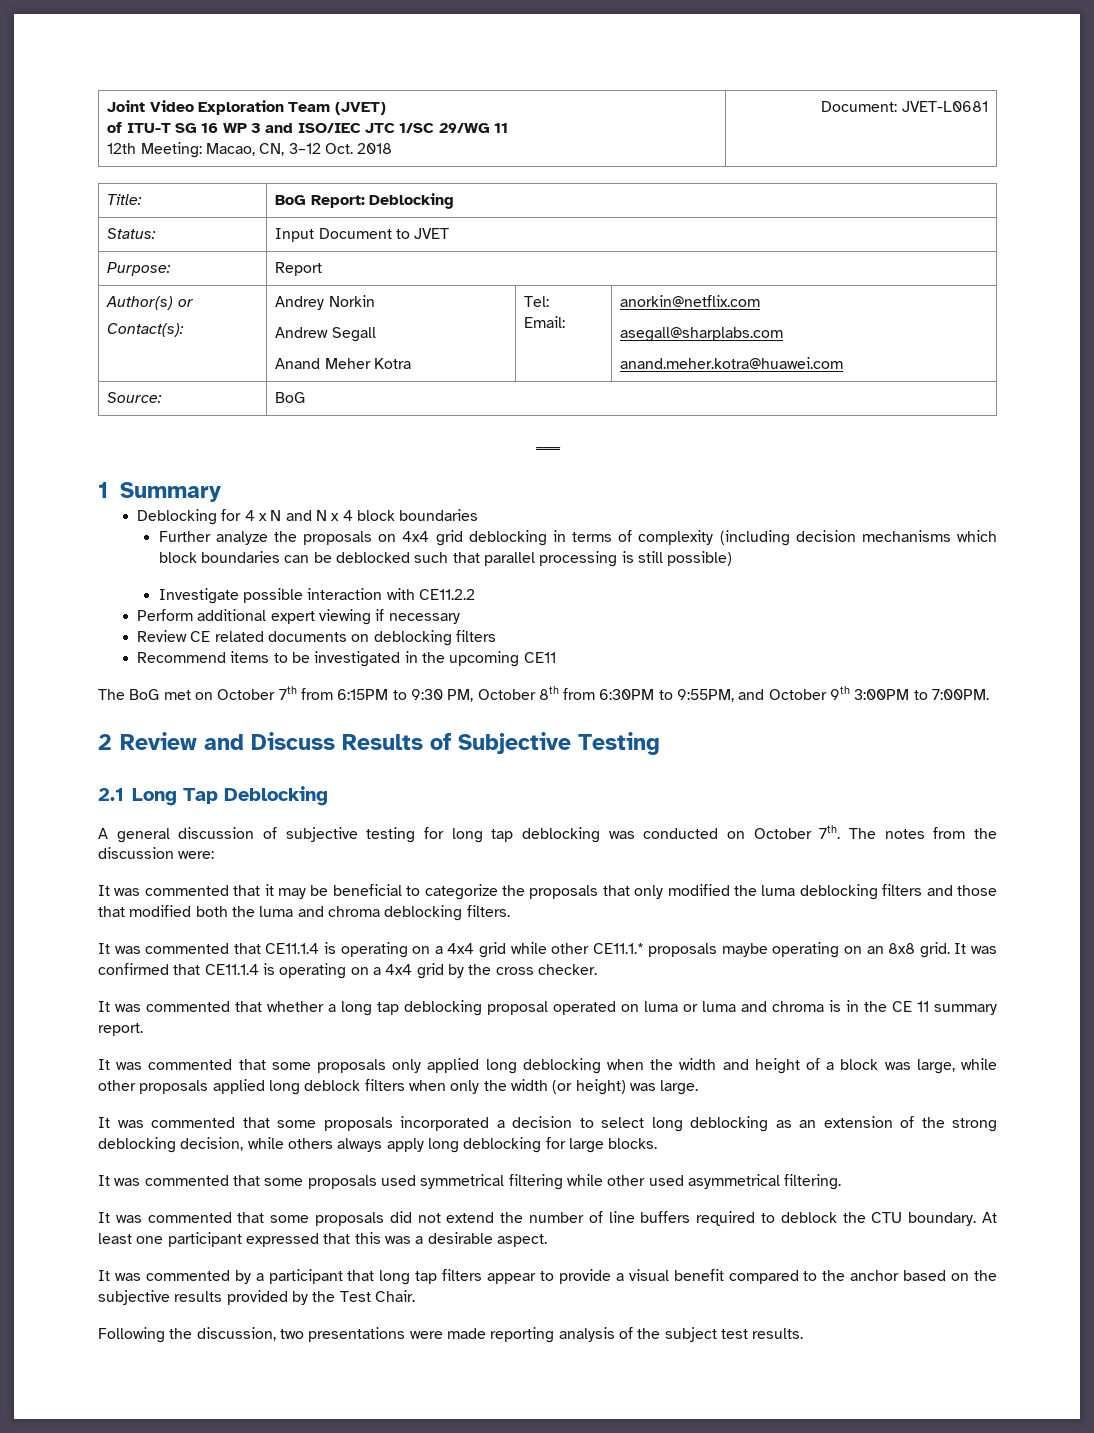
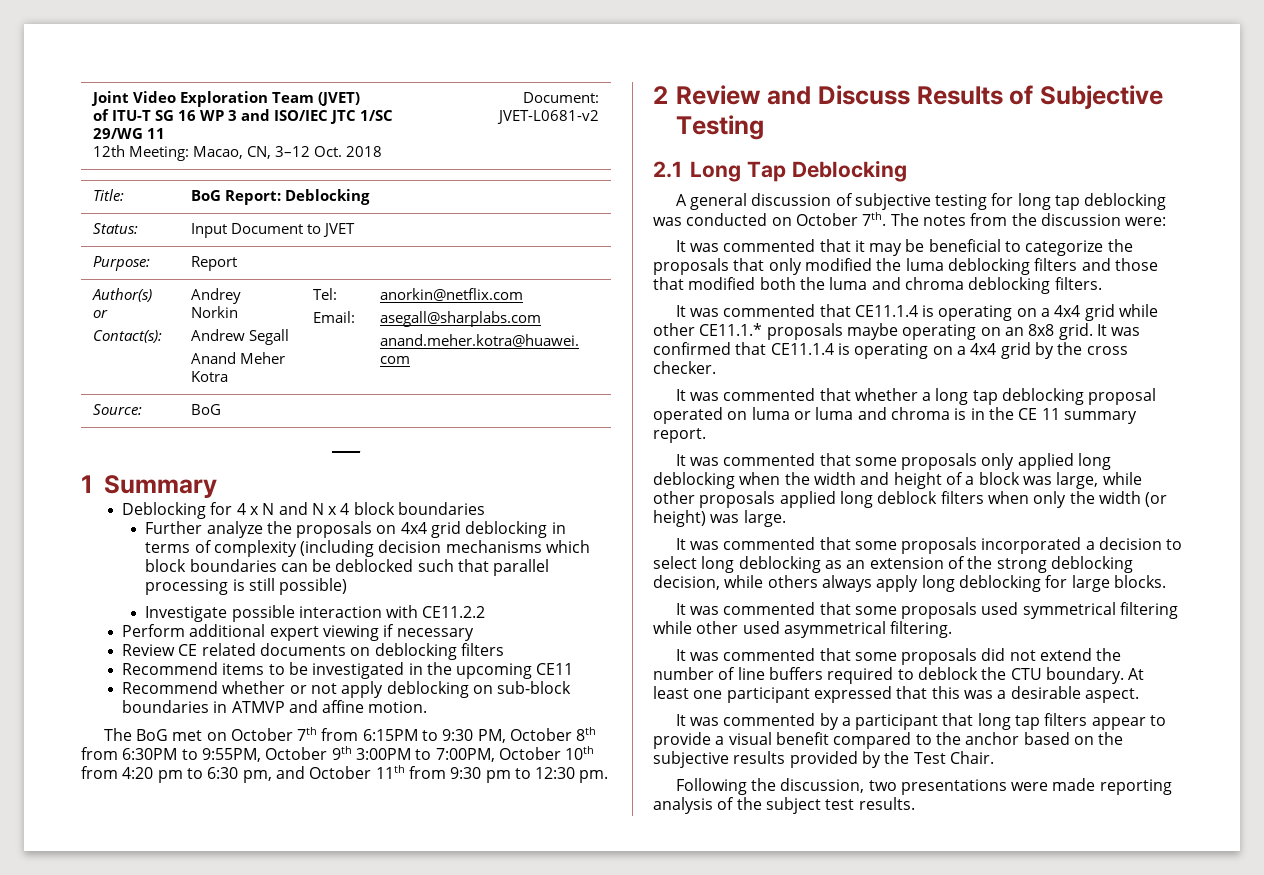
  Joint Video Exploration Team (JVET)
  of ITU-T SG 16 WP 3 and ISO/IEC JTC 1/SC 29/WG 11
- 12th Meeting: Macao, CN, 3–12 Oct. 2018 | Document: JVET-L0681
+ 12th Meeting: Macao, CN, 3–12 Oct. 2018 | Document: JVET-L0681-v2
+ Recommend whether or not apply deblocking on sub-block boundaries in ATMVP and affine motion.
- The BoG met on October 7th from 6:15PM to 9:30 PM, October 8th from 6:30PM to 9:55PM, and October 9th 3:00PM to 7:00PM.
+ The BoG met on October 7th from 6:15PM to 9:30 PM, October 8th from 6:30PM to 9:55PM, October 9th 3:00PM to 7:00PM, October 10th from 4:20 pm to 6:30 pm, and October 11th from 9:30 pm to 12:30 pm.

